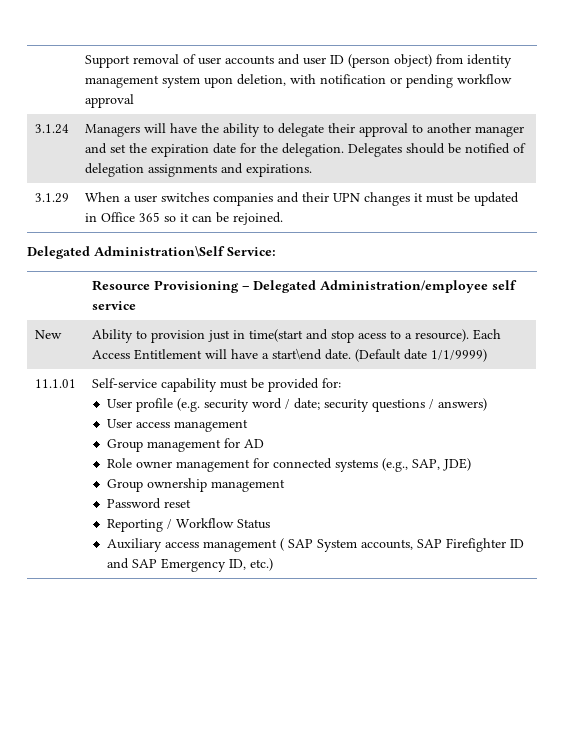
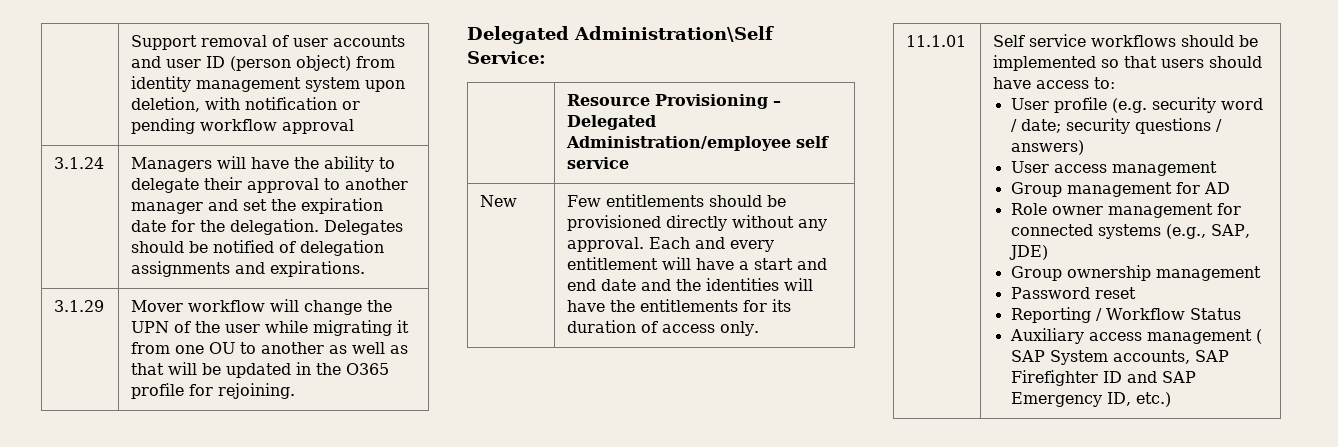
- 3.1.29 | When a user switches companies and their UPN changes it must be updated in Office 365 so it can be rejoined.
+ 3.1.29 | Mover workflow will change the UPN of the user while migrating it from one OU to another as well as that will be updated in the O365 profile for rejoining.
- New | Ability to provision just in time(start and stop acess to a resource). Each Access Entitlement will have a start\end date. (Default date 1/1/9999)
- 11.1.01 | Self-service capability must be provided for:
+ New | Few entitlements should be provisioned directly without any approval. Each and every entitlement will have a start and end date and the identities will have the entitlements for its duration of access only.
+ 11.1.01 | Self service workflows should be implemented so that users should have access to:

